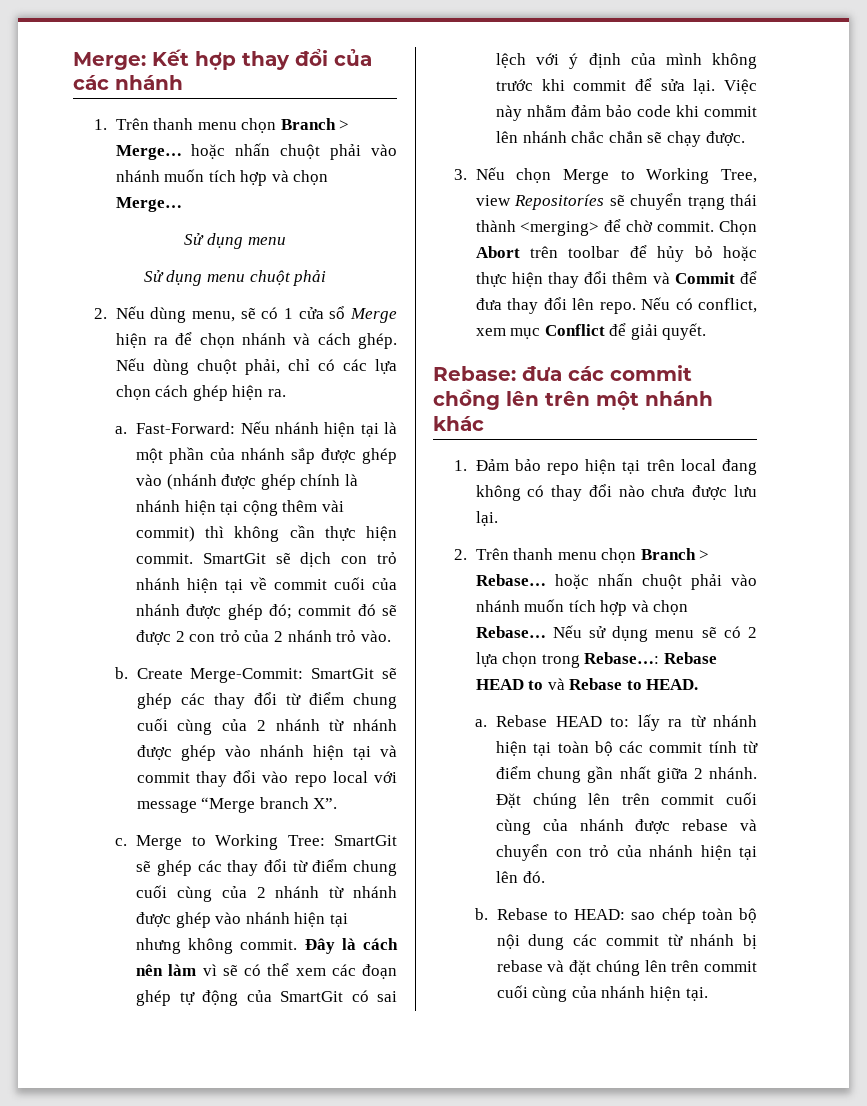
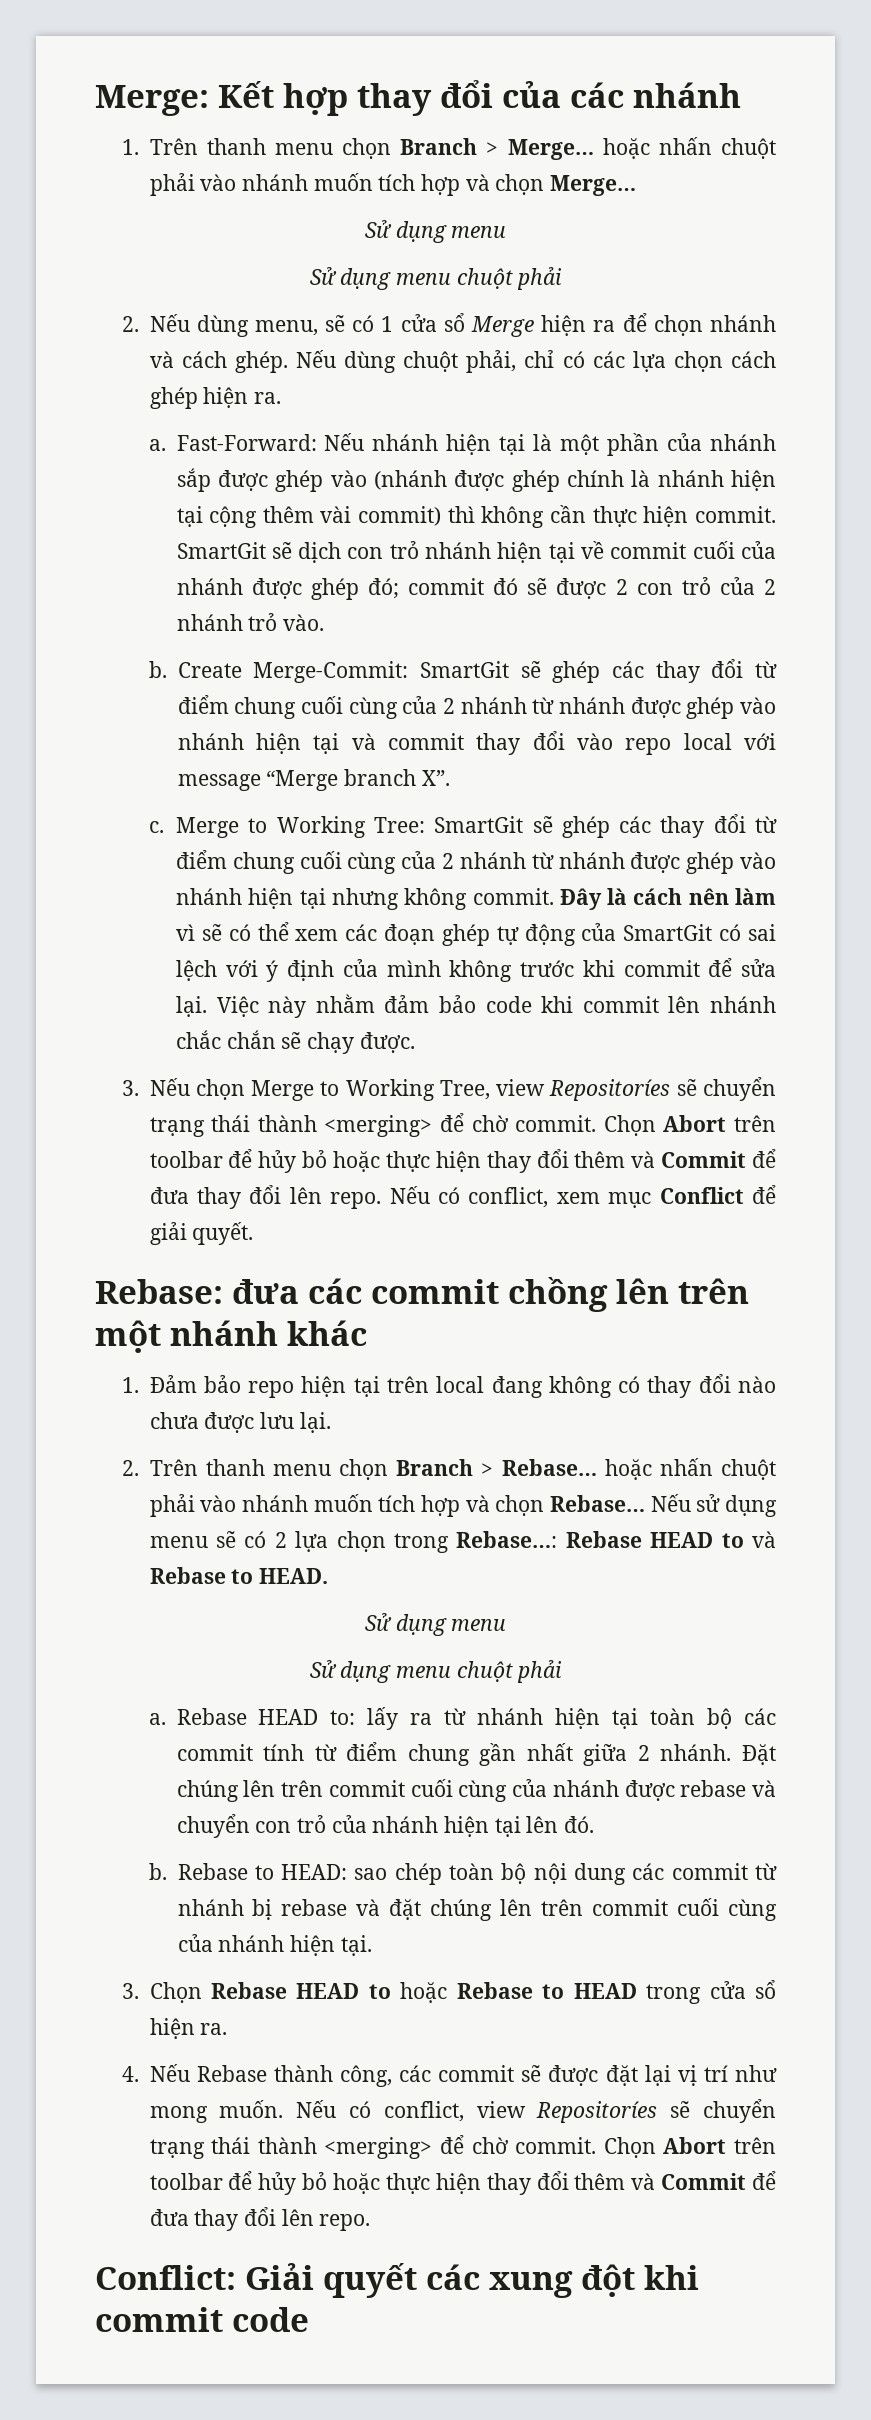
  Nếu sử dụng menu sẽ có 2 lựa chọn trong Rebase…: Rebase HEAD to và Rebase to HEAD.
+ Sử dụng menu
+ Sử dụng menu chuột phải
+ 3. Chọn Rebase HEAD to hoặc Rebase to HEAD trong cửa sổ hiện ra.
+ 4. Nếu Rebase thành công, các commit sẽ được đặt lại vị trí như mong muốn. Nếu có conflict, view Repositoríes sẽ chuyển trạng thái thành <merging> để chờ commit. Chọn Abort trên toolbar để hủy bỏ hoặc thực hiện thay đổi thêm và Commit để đưa thay đổi lên repo.
+ Conflict: Giải quyết các xung đột khi commit code

